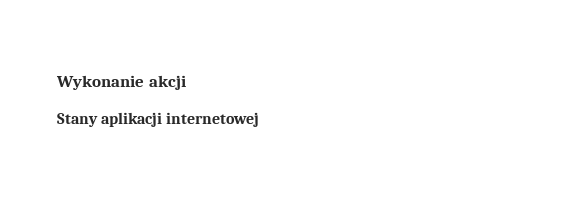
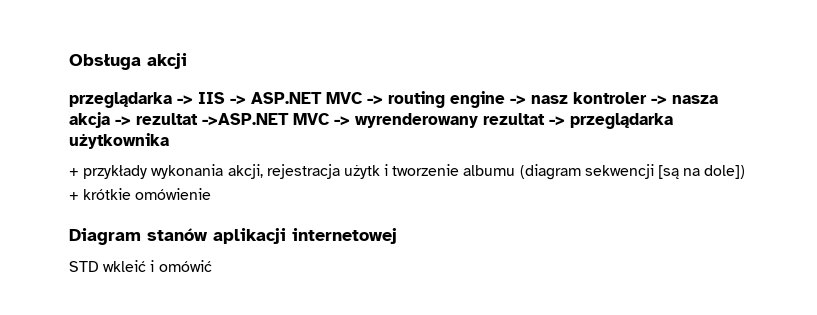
- Wykonanie akcji
+ Obsługa akcji
- Stany aplikacji internetowej
+ przeglądarka -> IIS -> ASP.NET MVC -> routing engine -> nasz kontroler -> nasza akcja -> rezultat ->ASP.NET MVC -> wyrenderowany rezultat -> przeglądarka użytkownika
+ + przykłady wykonania akcji, rejestracja użytk i tworzenie albumu (diagram sekwencji [są na dole]) + krótkie omówienie
+ Diagram stanów aplikacji internetowej
+ STD wkleić i omówić

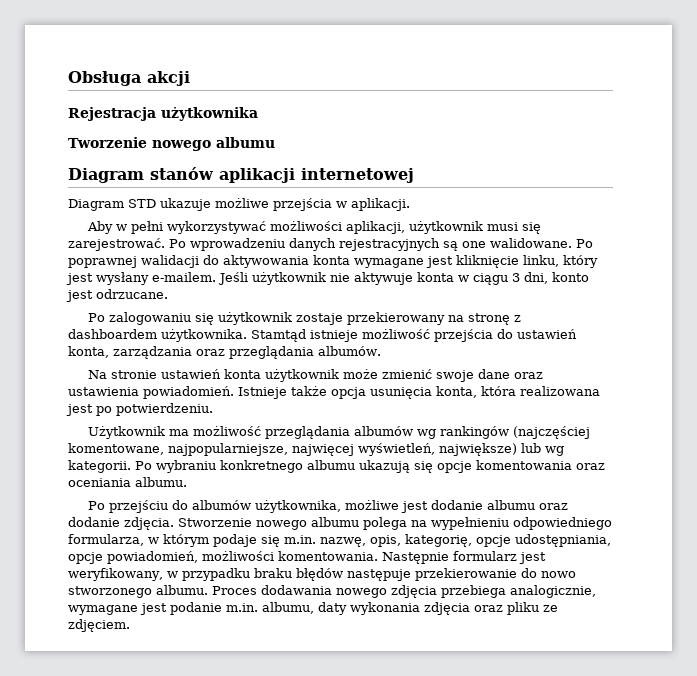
- przeglądarka -> IIS -> ASP.NET MVC -> routing engine -> nasz kontroler -> nasza akcja -> rezultat ->ASP.NET MVC -> wyrenderowany rezultat -> przeglądarka użytkownika
- + przykłady wykonania akcji, rejestracja użytk i tworzenie albumu (diagram sekwencji [są na dole]) + krótkie omówienie
+ Rejestracja użytkownika
+ Tworzenie nowego albumu
  Diagram stanów aplikacji internetowej
- STD wkleić i omówić
+ Diagram STD ukazuje możliwe przejścia w aplikacji.
+ Aby w pełni wykorzystywać możliwości aplikacji, użytkownik musi się zarejestrować. Po wprowadzeniu danych rejestracyjnych są one walidowane. Po poprawnej walidacji do aktywowania konta wymagane jest kliknięcie linku, który jest wysłany e-mailem. Jeśli użytkownik nie aktywuje konta w ciągu 3 dni, konto jest odrzucane.
+ Po zalogowaniu się użytkownik zostaje przekierowany na stronę z dashboardem użytkownika. Stamtąd istnieje możliwość przejścia do ustawień konta, zarządzania oraz przeglądania albumów.
+ Na stronie ustawień konta użytkownik może zmienić swoje dane oraz ustawienia powiadomień. Istnieje także opcja usunięcia konta, która realizowana jest po potwierdzeniu.
+ Użytkownik ma możliwość przeglądania albumów wg rankingów (najczęściej komentowane, najpopularniejsze, najwięcej wyświetleń, największe) lub wg kategorii. Po wybraniu konkretnego albumu ukazują się opcje komentowania oraz oceniania albumu.
+ Po przejściu do albumów użytkownika, możliwe jest dodanie albumu oraz dodanie zdjęcia. Stworzenie nowego albumu polega na wypełnieniu odpowiedniego formularza, w którym podaje się m.in. nazwę, opis, kategorię, opcje udostępniania, opcje powiadomień, możliwości komentowania. Następnie formularz jest weryfikowany, w przypadku braku błędów następuje przekierowanie do nowo stworzonego albumu. Proces dodawania nowego zdjęcia przebiega analogicznie, wymagane jest podanie m.in. albumu, daty wykonania zdjęcia oraz pliku ze zdjęciem.

